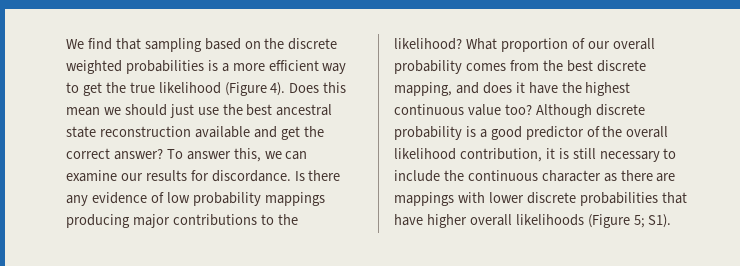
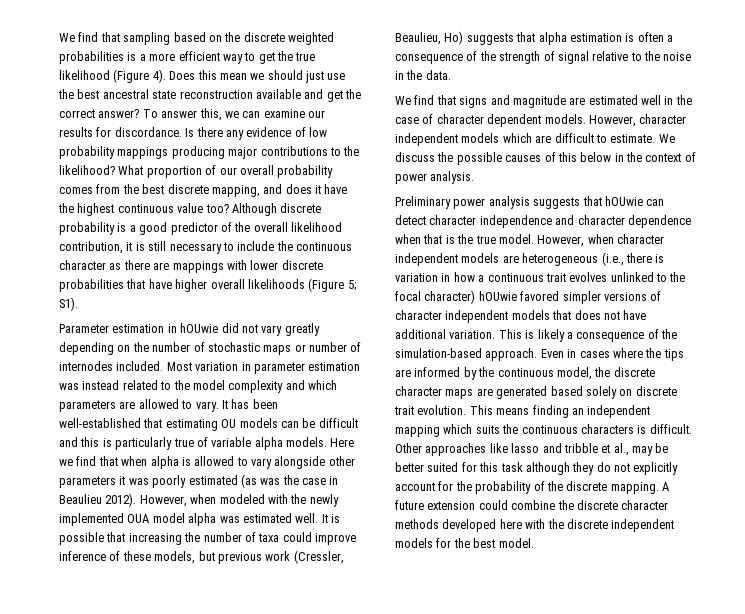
+ Parameter estimation in hOUwie did not vary greatly depending on the number of stochastic maps or number of internodes included. Most variation in parameter estimation was instead related to the model complexity and which parameters are allowed to vary. It has been well-established that estimating OU models can be difficult and this is particularly true of variable alpha models. Here we find that when alpha is allowed to vary alongside other parameters it was poorly estimated (as was the case in Beaulieu 2012). However, when modeled with the newly implemented OUA model alpha was estimated well. It is possible that increasing the number of taxa could improve inference of these models, but previous work (Cressler, Beaulieu, Ho) suggests that alpha estimation is often a consequence of the strength of signal relative to the noise in the data.
+ We find that signs and magnitude are estimated well in the case of character dependent models. However, character independent models which are difficult to estimate. We discuss the possible causes of this below in the context of power analysis.
+ Preliminary power analysis suggests that hOUwie can detect character independence and character dependence when that is the true model. However, when character independent models are heterogeneous (i.e., there is variation in how a continuous trait evolves unlinked to the focal character) hOUwie favored simpler versions of character independent models that does not have additional variation. This is likely a consequence of the simulation-based approach. Even in cases where the tips are informed by the continuous model, the discrete character maps are generated based solely on discrete trait evolution. This means finding an independent mapping which suits the continuous characters is difficult. Other approaches like lasso and tribble et al., may be better suited for this task although they do not explicitly account for the probability of the discrete mapping. A future extension could combine the discrete character methods developed here with the discrete independent models for the best model.

